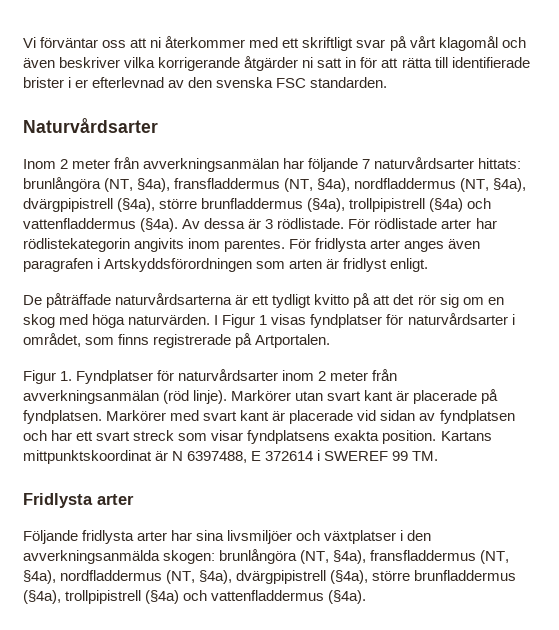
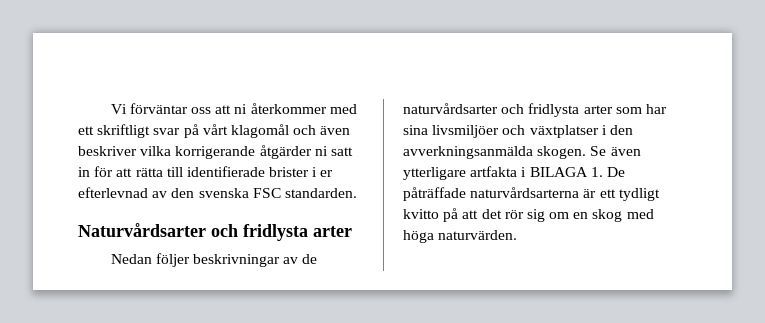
- Naturvårdsarter
- Inom 2 meter från avverkningsanmälan har följande 7 naturvårdsarter hittats: brunlångöra (NT, §4a), fransfladdermus (NT, §4a), nordfladdermus (NT, §4a), dvärgpipistrell (§4a), större brunfladdermus (§4a), trollpipistrell (§4a) och vattenfladdermus (§4a). Av dessa är 3 rödlistade. För rödlistade arter har rödlistekategorin angivits inom parentes. För fridlysta arter anges även paragrafen i Artskyddsförordningen som arten är fridlyst enligt.
- De påträffade naturvårdsarterna är ett tydligt kvitto på att det rör sig om en skog med höga naturvärden. I Figur 1 visas fyndplatser för naturvårdsarter i området, som finns registrerade på Artportalen.
- Figur 1. Fyndplatser för naturvårdsarter inom 2 meter från avverkningsanmälan (röd linje). Markörer utan svart kant är placerade på fyndplatsen. Markörer med svart kant är placerade vid sidan av fyndplatsen och har ett svart streck som visar fyndplatsens exakta position. Kartans mittpunktskoordinat är N 6397488, E 372614 i SWEREF 99 TM.
- Fridlysta arter
- Följande fridlysta arter har sina livsmiljöer och växtplatser i den avverkningsanmälda skogen: brunlångöra (NT, §4a), fransfladdermus (NT, §4a), nordfladdermus (NT, §4a), dvärgpipistrell (§4a), större brunfladdermus (§4a), trollpipistrell (§4a) och vattenfladdermus (§4a).
+ Naturvårdsarter och fridlysta arter
+ Nedan följer beskrivningar av de naturvårdsarter och fridlysta arter som har sina livsmiljöer och växtplatser i den avverkningsanmälda skogen. Se även ytterligare artfakta i BILAGA 1. De påträffade naturvårdsarterna är ett tydligt kvitto på att det rör sig om en skog med höga naturvärden.

